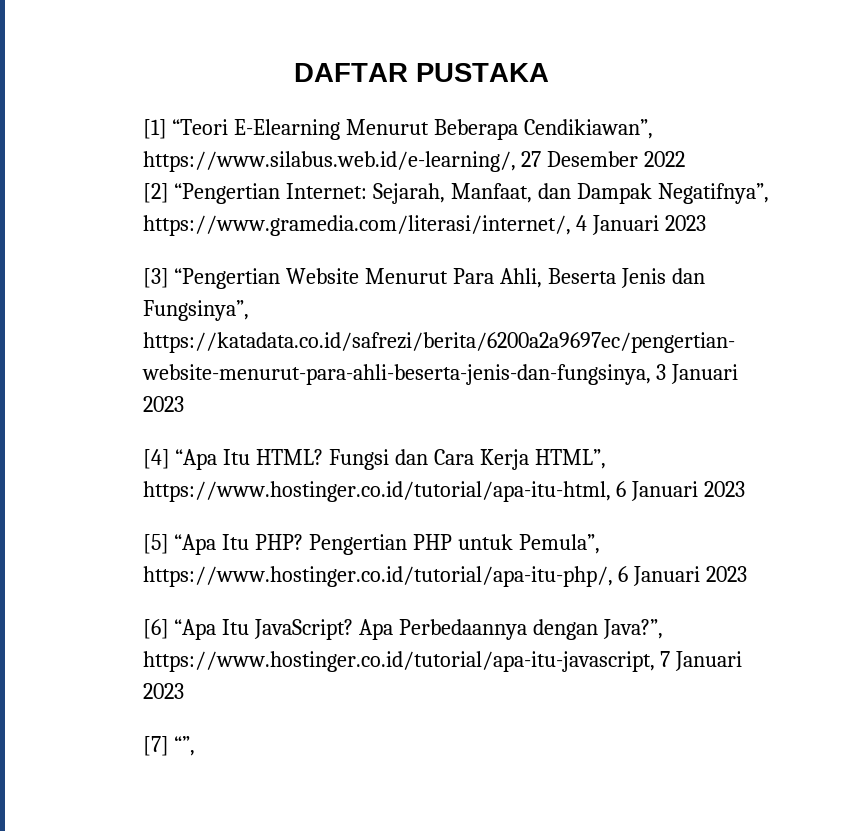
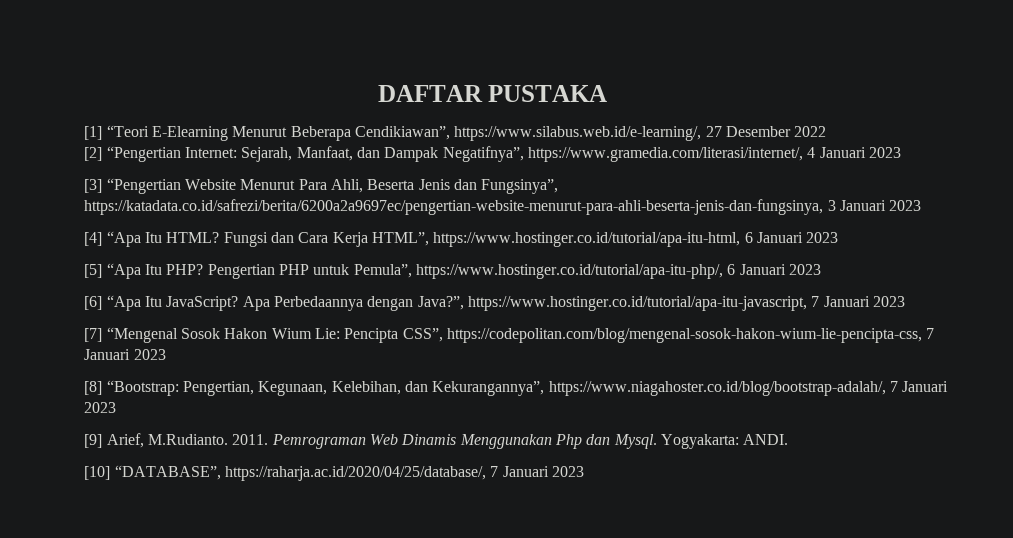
- [7] “”,
+ [7] “Mengenal Sosok Hakon Wium Lie: Pencipta CSS”, https://codepolitan.com/blog/mengenal-sosok-hakon-wium-lie-pencipta-css, 7 Januari 2023
+ [8] “Bootstrap: Pengertian, Kegunaan, Kelebihan, dan Kekurangannya”, https://www.niagahoster.co.id/blog/bootstrap-adalah/, 7 Januari 2023
+ [9] Arief, M.Rudianto. 2011. Pemrograman Web Dinamis Menggunakan Php dan Mysql. Yogyakarta: ANDI.
+ [10] “DATABASE”, https://raharja.ac.id/2020/04/25/database/, 7 Januari 2023

